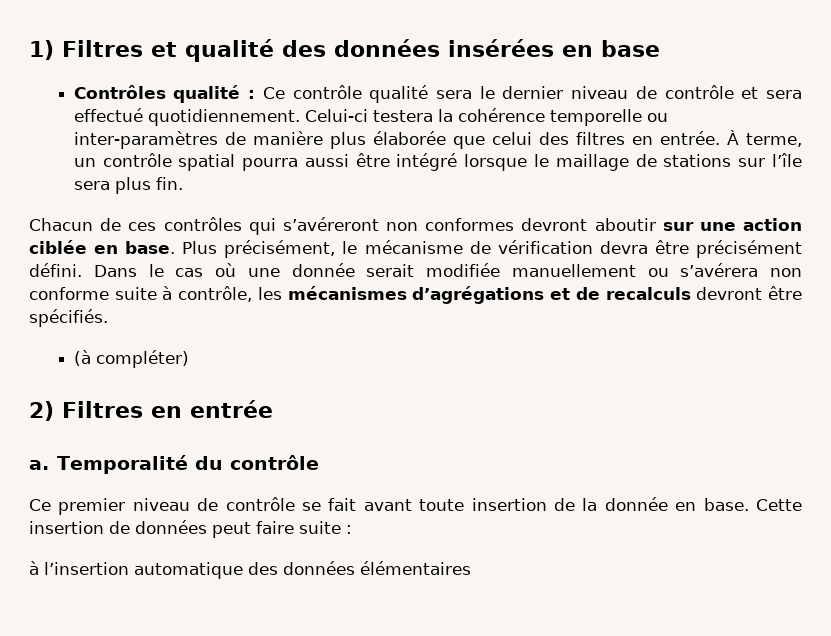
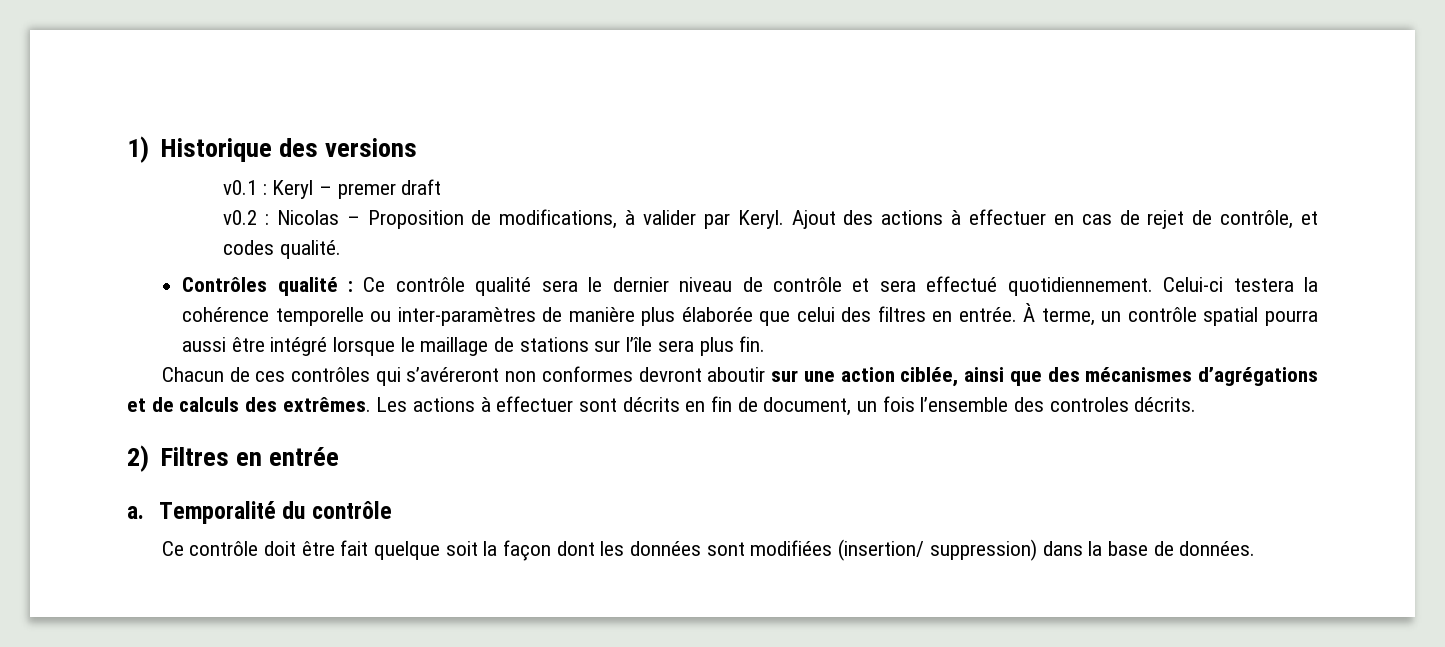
- 1) Filtres et qualité des données insérées en base
+ 1) Historique des versions
+ v0.1 : Keryl – premer draft
+ v0.2 : Nicolas – Proposition de modifications, à valider par Keryl. Ajout des actions à effectuer en cas de rejet de contrôle, et codes qualité.
- Chacun de ces contrôles qui s’avéreront non conformes devront aboutir sur une action ciblée en base. Plus précisément, le mécanisme de vérification devra être précisément défini. Dans le cas où une donnée serait modifiée manuellement ou s’avérera non conforme suite à contrôle, les mécanismes d’agrégations et de recalculs devront être spécifiés.
- (à compléter)
+ Chacun de ces contrôles qui s’avéreront non conformes devront aboutir sur une action ciblée, ainsi que des mécanismes d’agrégations et de calculs des extrêmes. Les actions à effectuer sont décrits en fin de document, un fois l’ensemble des controles décrits.
- Ce premier niveau de contrôle se fait avant toute insertion de la donnée en base. Cette insertion de données peut faire suite :
- à l’insertion automatique des données élémentaires
+ Ce contrôle doit être fait quelque soit la façon dont les données sont modifiées (insertion/ suppression) dans la base de données.

